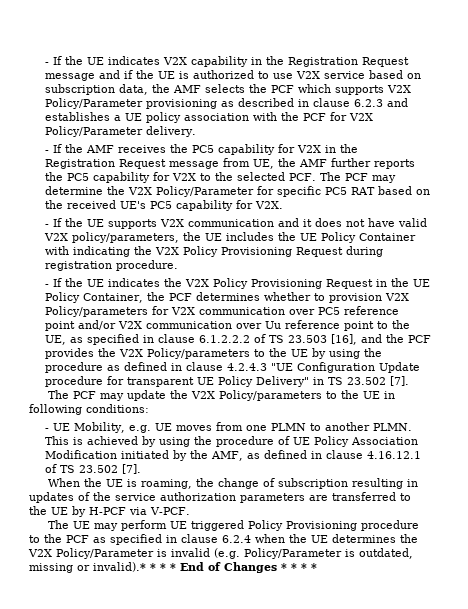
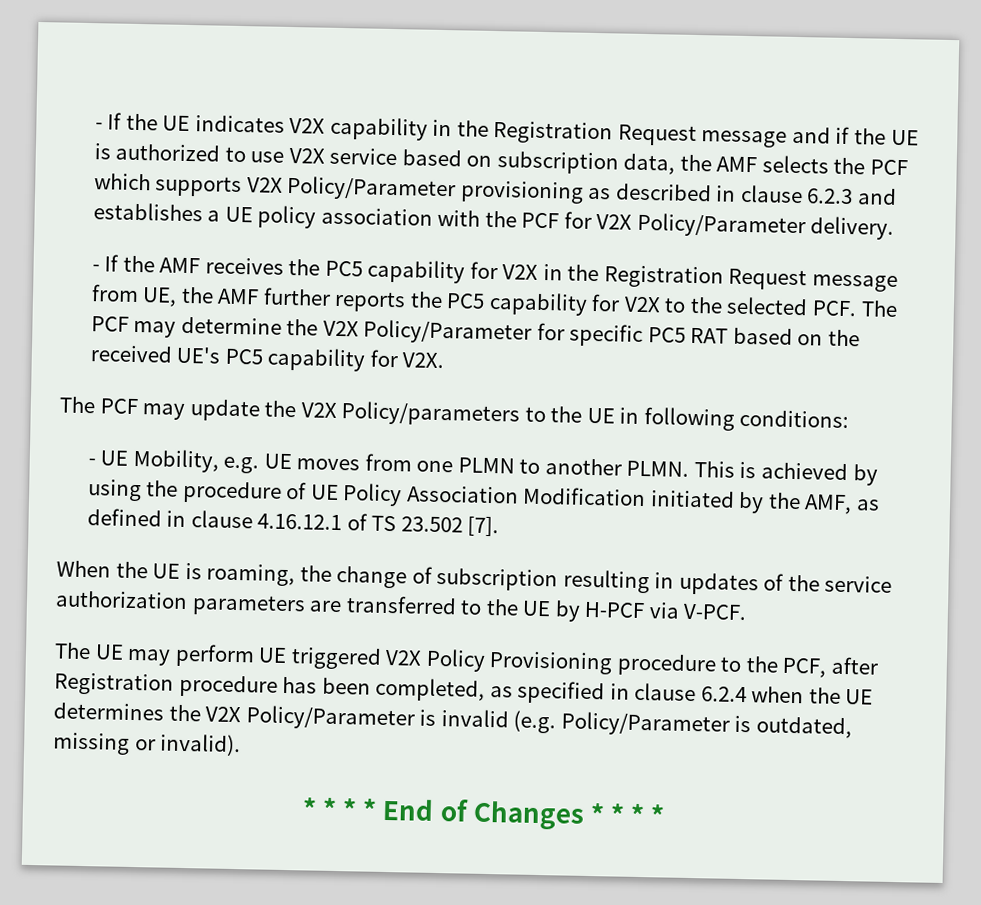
- - If the UE supports V2X communication and it does not have valid V2X policy/parameters, the UE includes the UE Policy Container with indicating the V2X Policy Provisioning Request during registration procedure.
- - If the UE indicates the V2X Policy Provisioning Request in the UE Policy Container, the PCF determines whether to provision V2X Policy/parameters for V2X communication over PC5 reference point and/or V2X communication over Uu reference point to the UE, as specified in clause 6.1.2.2.2 of TS 23.503 [16], and the PCF provides the V2X Policy/parameters to the UE by using the procedure as defined in clause 4.2.4.3 "UE Configuration Update procedure for transparent UE Policy Delivery" in TS 23.502 [7].
- The UE may perform UE triggered Policy Provisioning procedure to the PCF as specified in clause 6.2.4 when the UE determines the V2X Policy/Parameter is invalid (e.g. Policy/Parameter is outdated, missing or invalid).* * * * End of Changes * * * *
+ The UE may perform UE triggered V2X Policy Provisioning procedure to the PCF, after Registration procedure has been completed, as specified in clause 6.2.4 when the UE determines the V2X Policy/Parameter is invalid (e.g. Policy/Parameter is outdated, missing or invalid).
+ * * * * End of Changes * * * *

